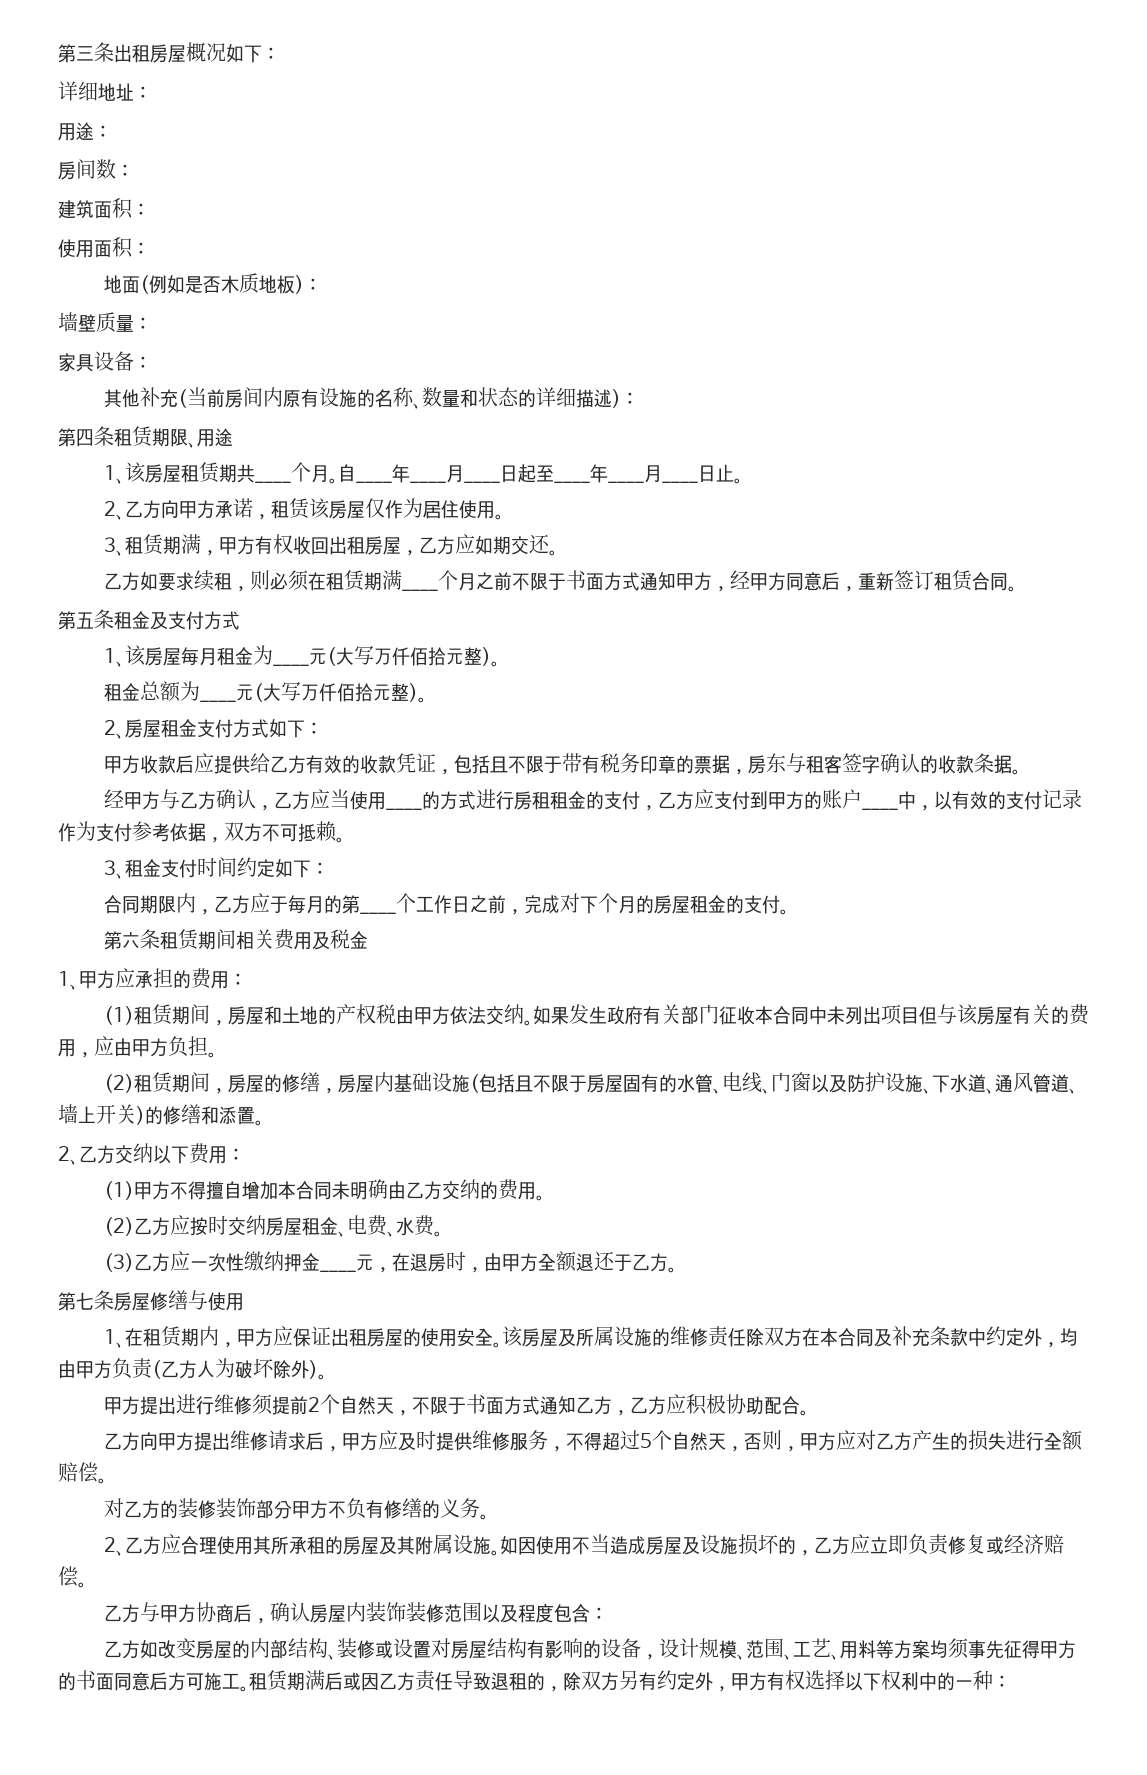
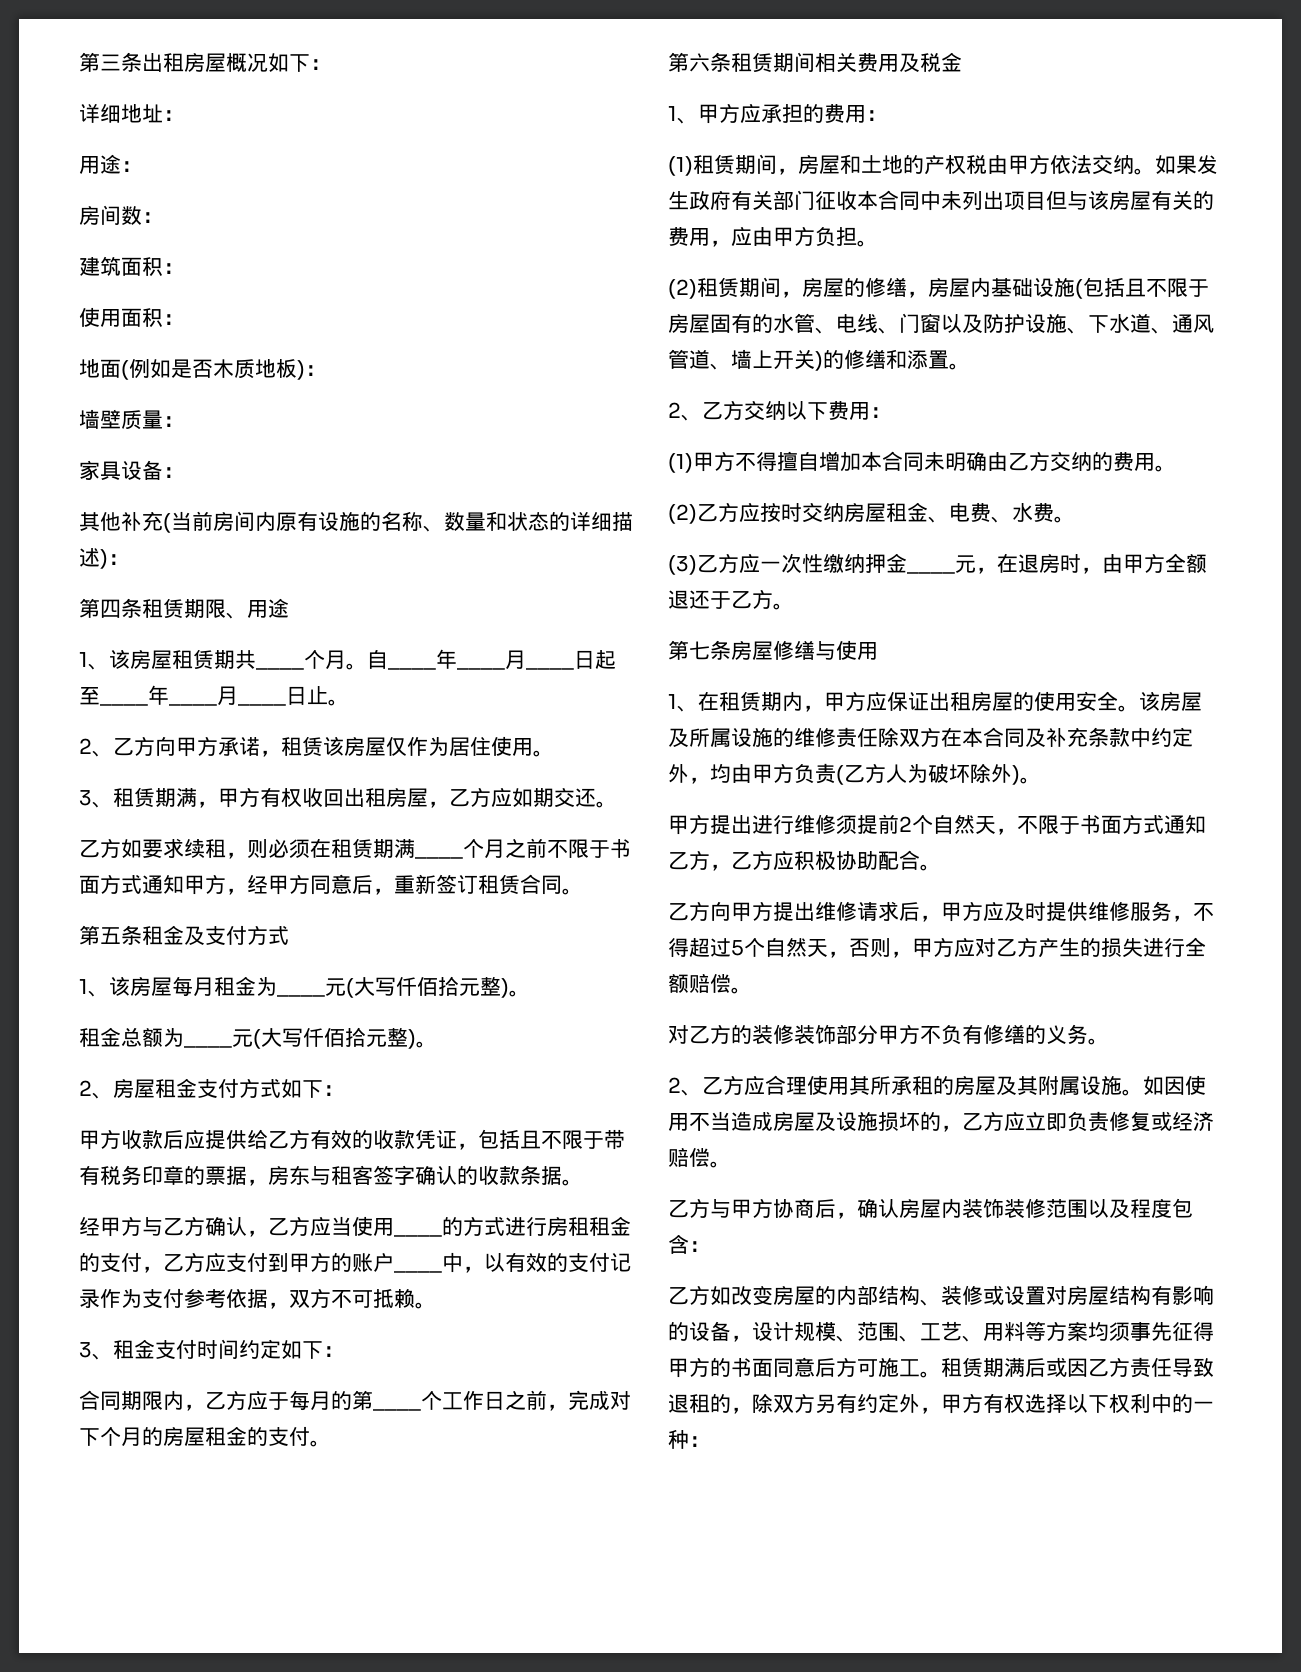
- 1、该房屋每月租金为____元(大写万仟佰拾元整)。
+ 1、该房屋每月租金为____元(大写仟佰拾元整)。
- 租金总额为____元(大写万仟佰拾元整)。
+ 租金总额为____元(大写仟佰拾元整)。

